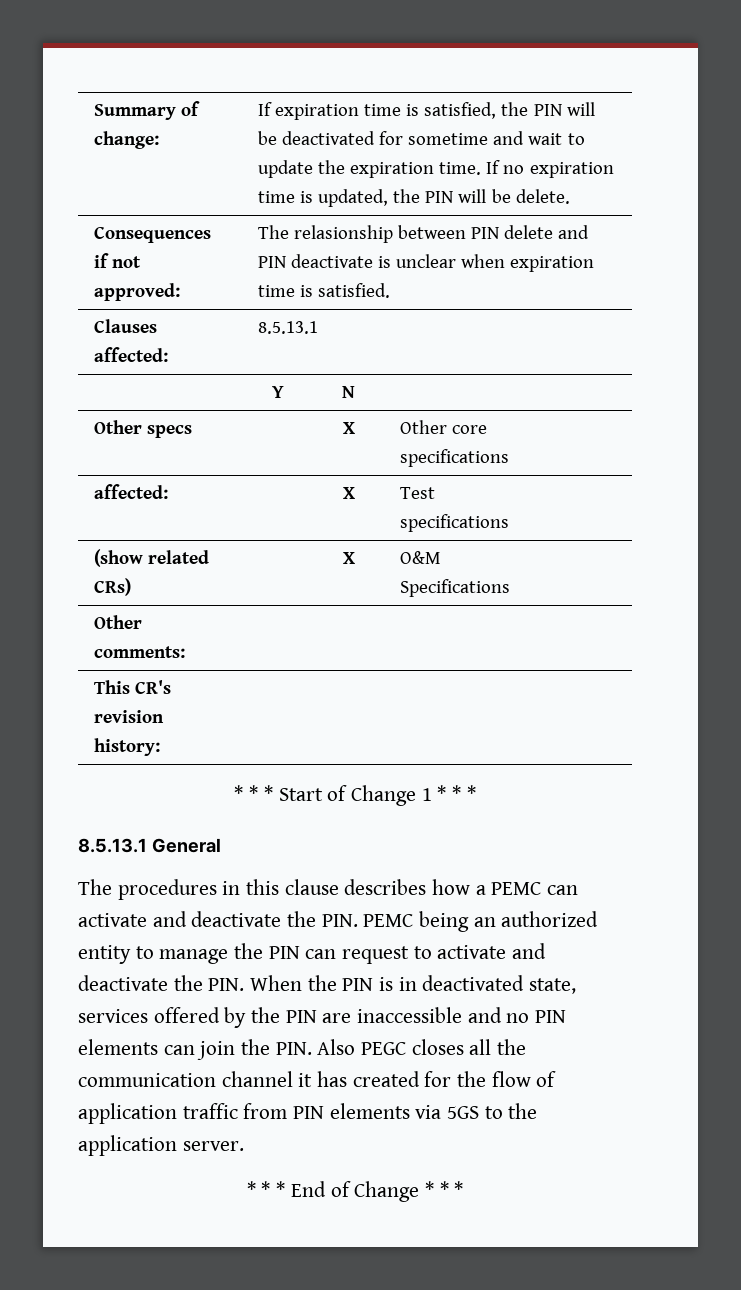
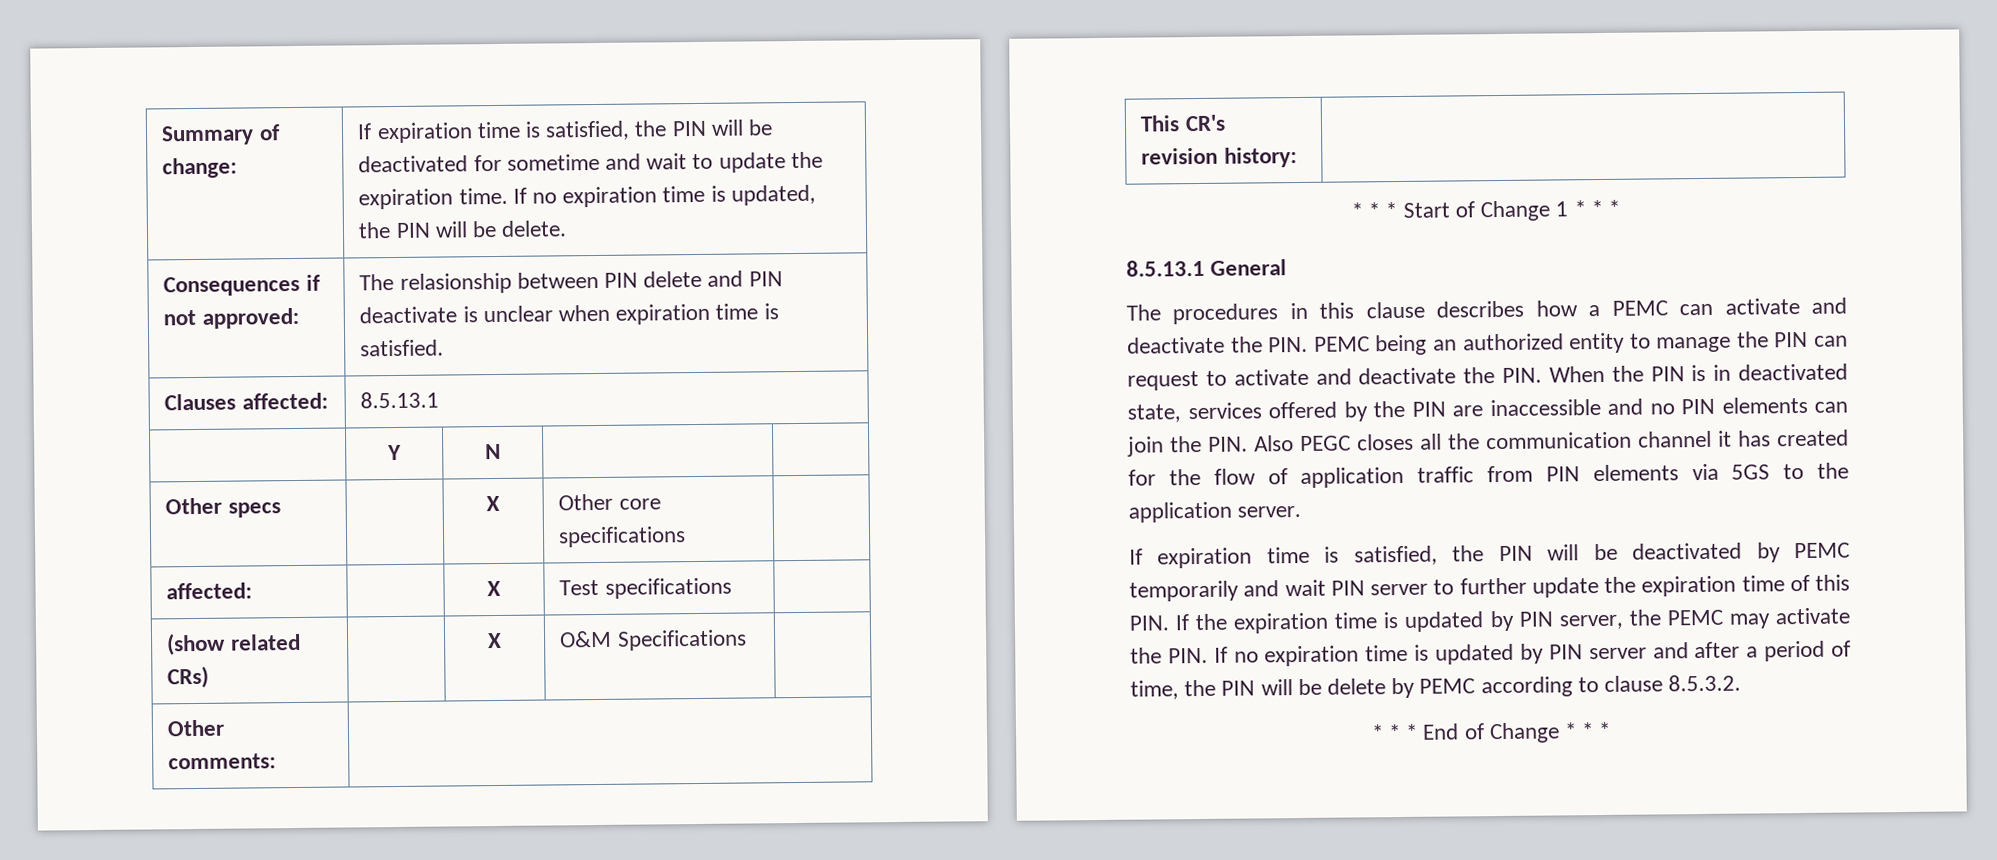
+ If expiration time is satisfied, the PIN will be deactivated by PEMC temporarily and wait PIN server to further update the expiration time of this PIN. If the expiration time is updated by PIN server, the PEMC may activate the PIN. If no expiration time is updated by PIN server and after a period of time, the PIN will be delete by PEMC according to clause 8.5.3.2.

